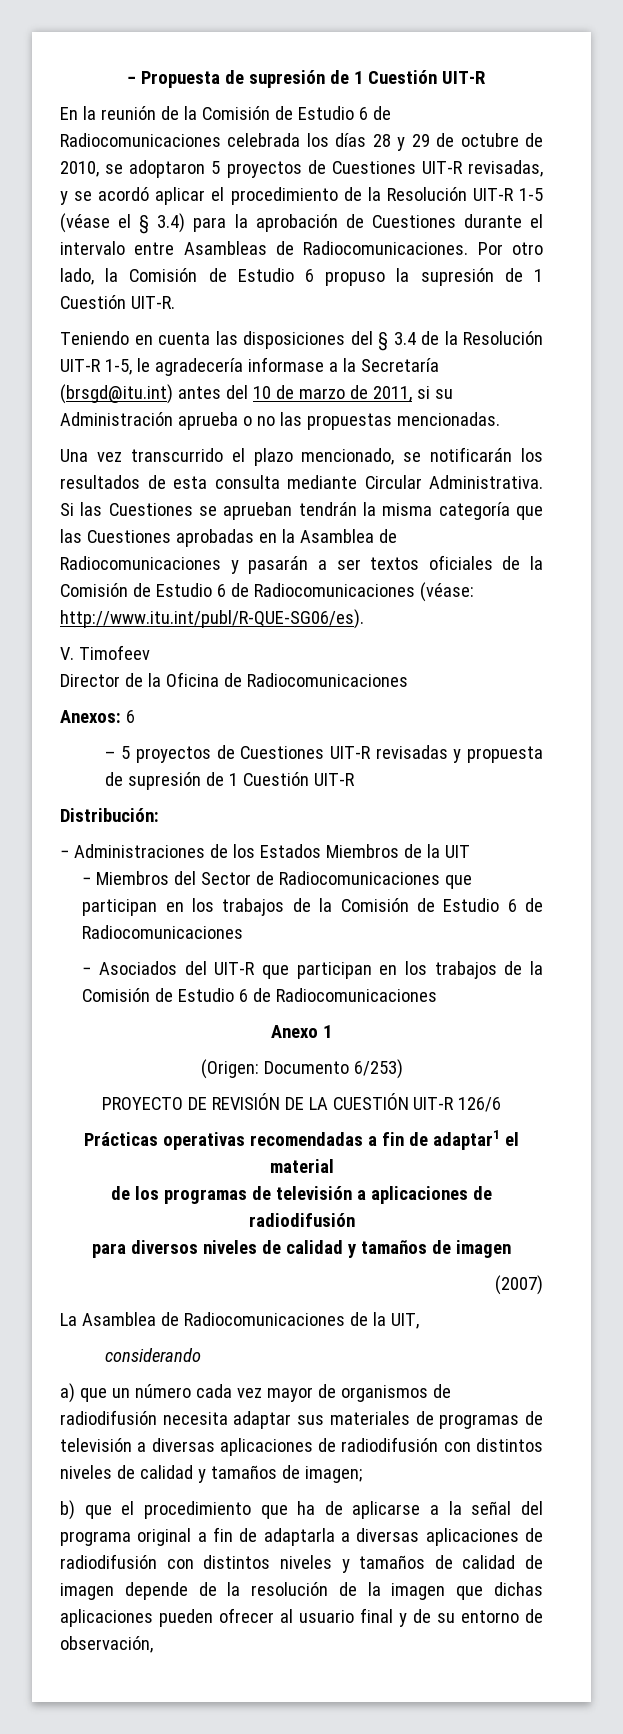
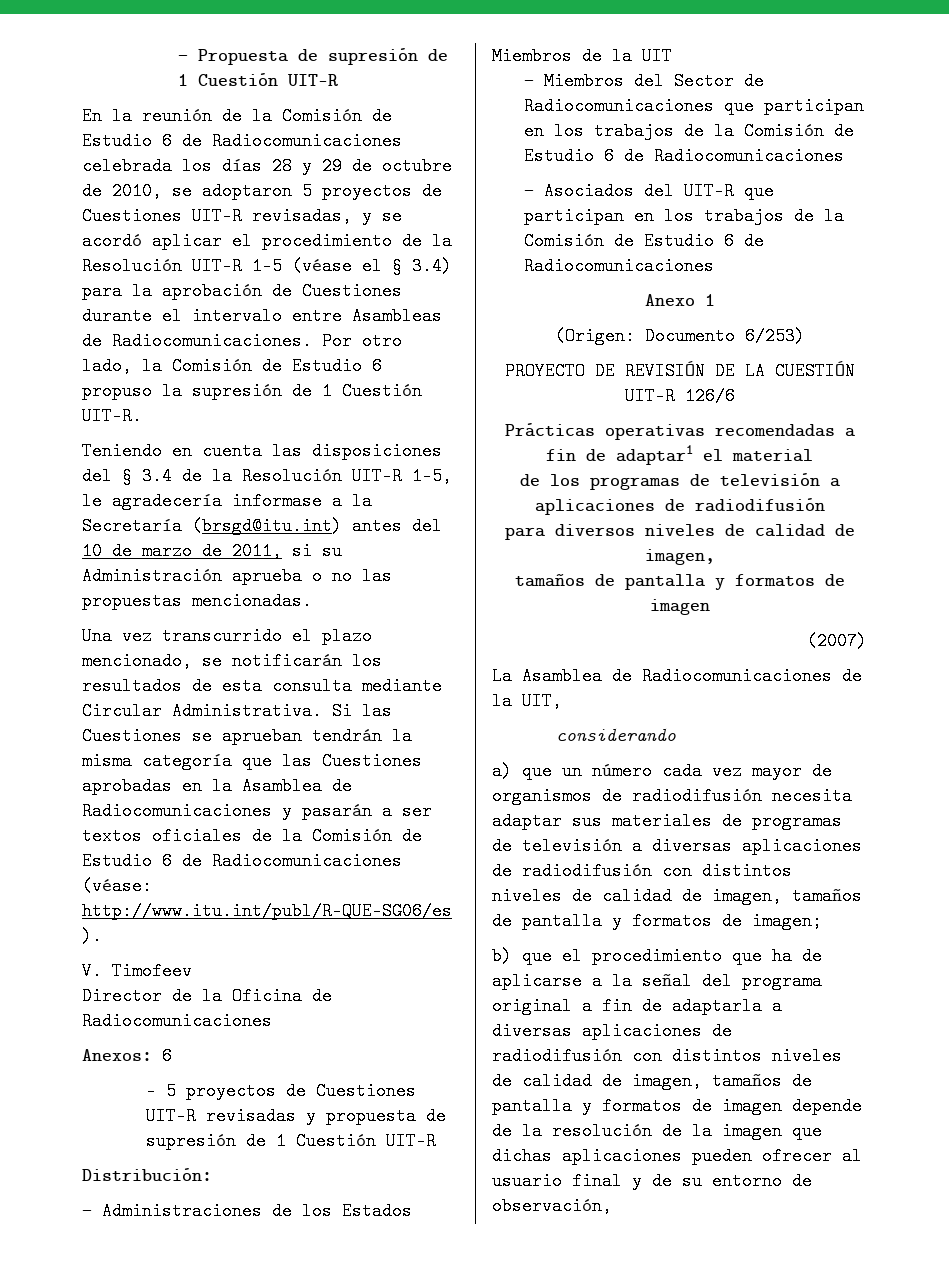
- para diversos niveles de calidad y tamaños de imagen
+ para diversos niveles de calidad de imagen,
+ tamaños de pantalla y formatos de imagen
- a) que un número cada vez mayor de organismos de radiodifusión necesita adaptar sus materiales de programas de televisión a diversas aplicaciones de radiodifusión con distintos niveles de calidad y tamaños de imagen;
+ a) que un número cada vez mayor de organismos de radiodifusión necesita adaptar sus materiales de programas de televisión a diversas aplicaciones de radiodifusión con distintos niveles de calidad de imagen, tamaños de pantalla y formatos de imagen;
- b) que el procedimiento que ha de aplicarse a la señal del programa original a fin de adaptarla a diversas aplicaciones de radiodifusión con distintos niveles y tamaños de calidad de imagen depende de la resolución de la imagen que dichas aplicaciones pueden ofrecer al usuario final y de su entorno de observación,
+ b) que el procedimiento que ha de aplicarse a la señal del programa original a fin de adaptarla a diversas aplicaciones de radiodifusión con distintos niveles de calidad de imagen, tamaños de pantalla y formatos de imagen depende de la resolución de la imagen que dichas aplicaciones pueden ofrecer al usuario final y de su entorno de observación,

